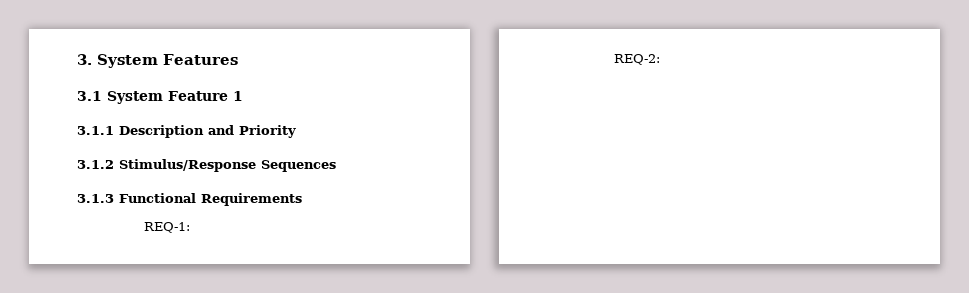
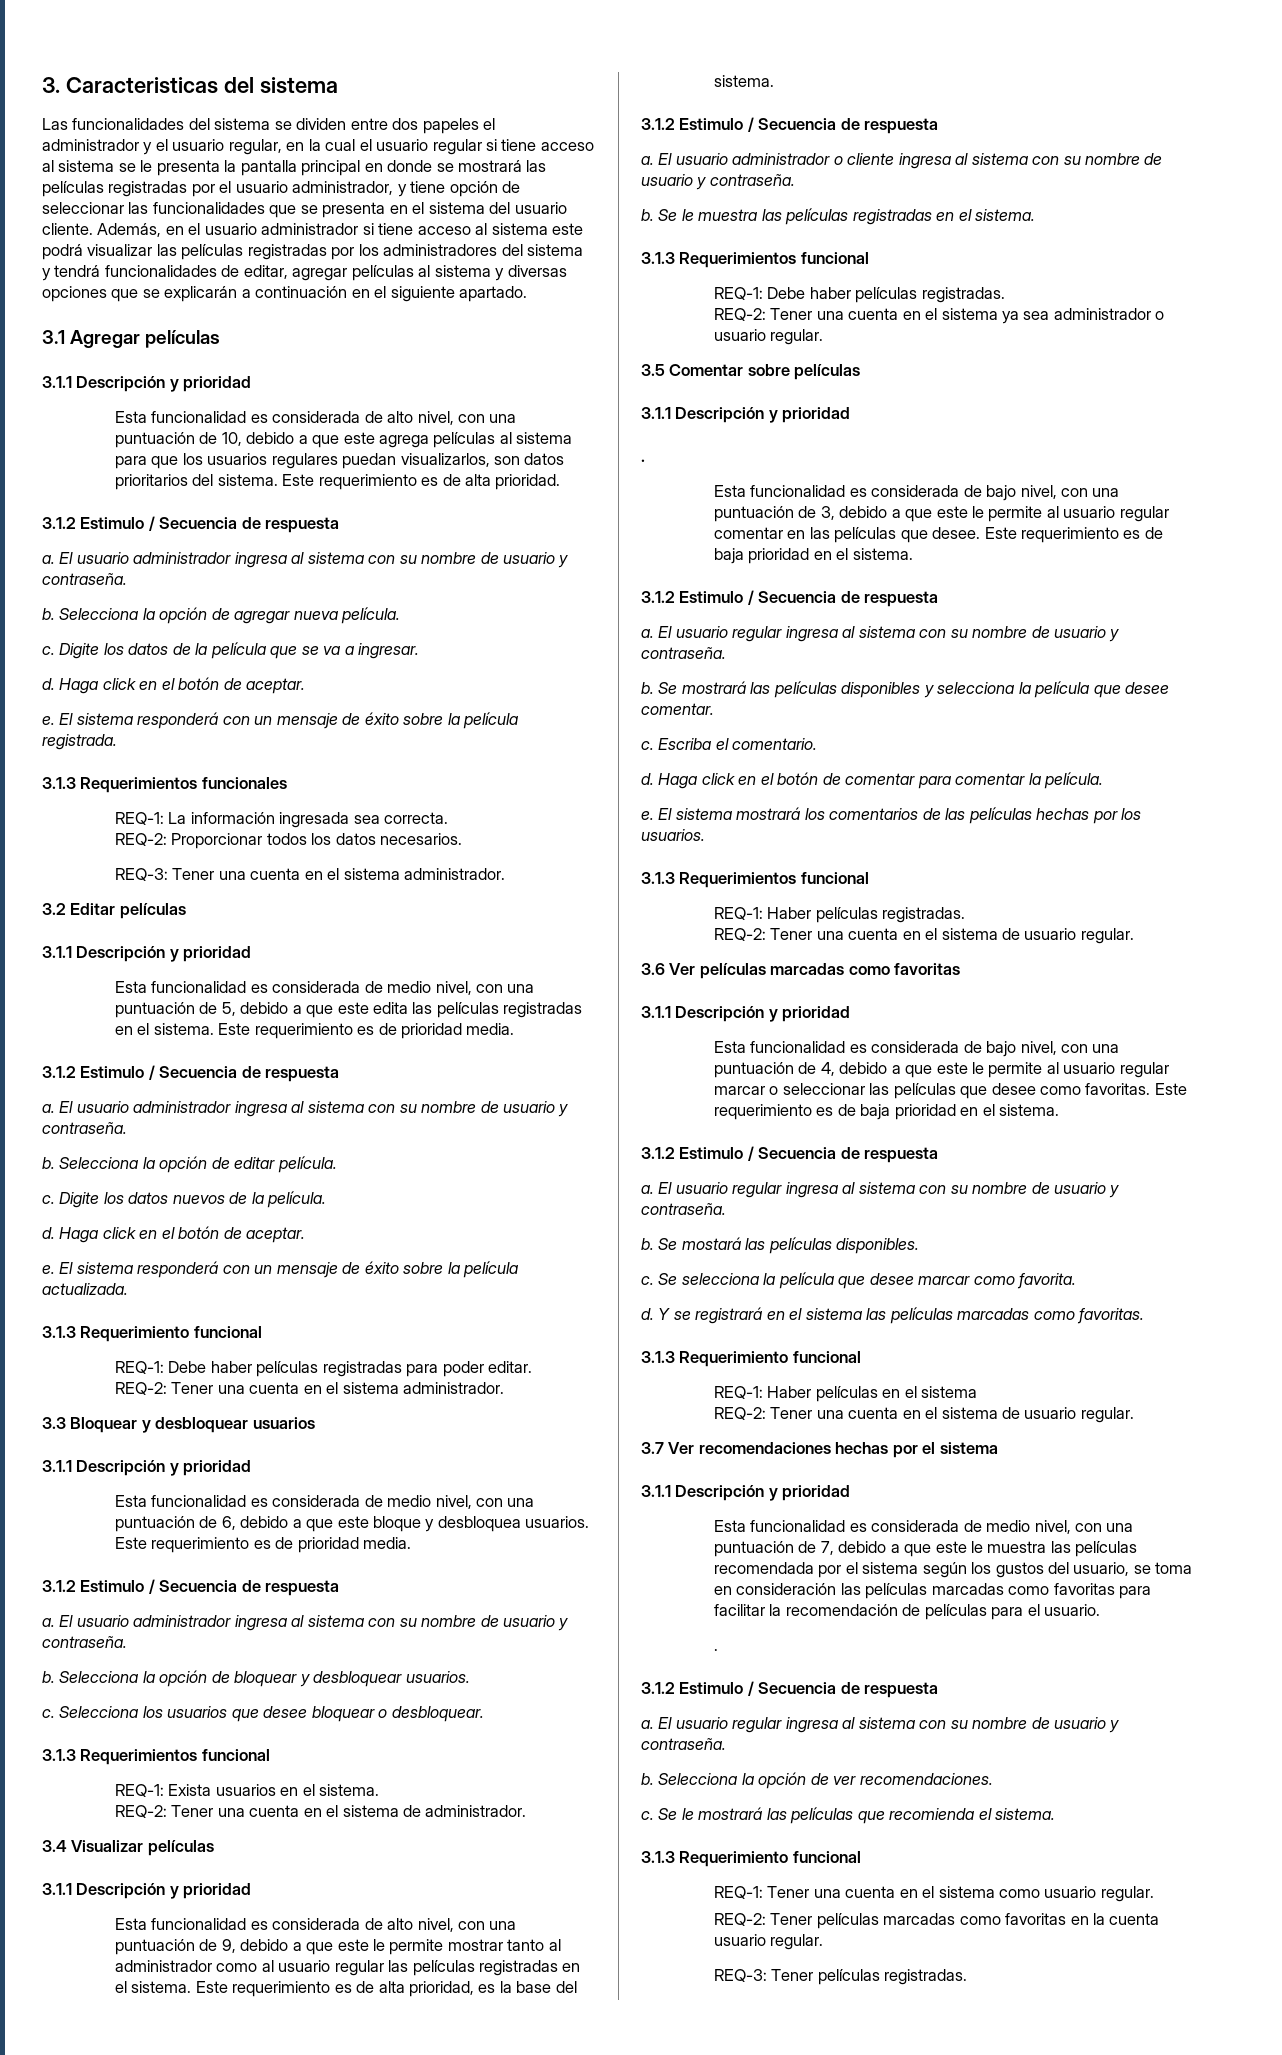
- 3. System Features
- 3.1 System Feature 1
- 3.1.1 Description and Priority
- 3.1.2 Stimulus/Response Sequences
- 3.1.3 Functional Requirements
- REQ-1:
- REQ-2:
+ 3. Caracteristicas del sistema
+ Las funcionalidades del sistema se dividen entre dos papeles el administrador y el usuario regular, en la cual el usuario regular si tiene acceso al sistema se le presenta la pantalla principal en donde se mostrará las películas registradas por el usuario administrador, y tiene opción de seleccionar las funcionalidades que se presenta en el sistema del usuario cliente. Además, en el usuario administrador si tiene acceso al sistema este podrá visualizar las películas registradas por los administradores del sistema y tendrá funcionalidades de editar, agregar películas al sistema y diversas opciones que se explicarán a continuación en el siguiente apartado.
+ 3.1 Agregar películas
+ 3.1.1 Descripción y prioridad
+ Esta funcionalidad es considerada de alto nivel, con una puntuación de 10, debido a que este agrega películas al sistema para que los usuarios regulares puedan visualizarlos, son datos prioritarios del sistema. Este requerimiento es de alta prioridad.
+ 3.1.2 Estimulo / Secuencia de respuesta
+ a. El usuario administrador ingresa al sistema con su nombre de usuario y contraseña.
+ b. Selecciona la opción de agregar nueva película.
+ c. Digite los datos de la película que se va a ingresar.
+ d. Haga click en el botón de aceptar.
+ e. El sistema responderá con un mensaje de éxito sobre la película registrada.
+ 3.1.3 Requerimientos funcionales
+ REQ-1: La información ingresada sea correcta.
+ REQ-2: Proporcionar todos los datos necesarios.
+ REQ-3: Tener una cuenta en el sistema administrador.
+ 3.2 Editar películas
+ 3.1.1 Descripción y prioridad
+ Esta funcionalidad es considerada de medio nivel, con una puntuación de 5, debido a que este edita las películas registradas en el sistema. Este requerimiento es de prioridad media.
+ 3.1.2 Estimulo / Secuencia de respuesta
+ a. El usuario administrador ingresa al sistema con su nombre de usuario y contraseña.
+ b. Selecciona la opción de editar película.
+ c. Digite los datos nuevos de la película.
+ d. Haga click en el botón de aceptar.
+ e. El sistema responderá con un mensaje de éxito sobre la película actualizada.
+ 3.1.3 Requerimiento funcional
+ REQ-1: Debe haber películas registradas para poder editar.
+ REQ-2: Tener una cuenta en el sistema administrador.
+ 3.3 Bloquear y desbloquear usuarios
+ 3.1.1 Descripción y prioridad
+ Esta funcionalidad es considerada de medio nivel, con una puntuación de 6, debido a que este bloque y desbloquea usuarios. Este requerimiento es de prioridad media.
+ 3.1.2 Estimulo / Secuencia de respuesta
+ a. El usuario administrador ingresa al sistema con su nombre de usuario y contraseña.
+ b. Selecciona la opción de bloquear y desbloquear usuarios.
+ c. Selecciona los usuarios que desee bloquear o desbloquear.
+ 3.1.3 Requerimientos funcional
+ REQ-1: Exista usuarios en el sistema.
+ REQ-2: Tener una cuenta en el sistema de administrador.
+ 3.4 Visualizar películas
+ 3.1.1 Descripción y prioridad
+ Esta funcionalidad es considerada de alto nivel, con una puntuación de 9, debido a que este le permite mostrar tanto al administrador como al usuario regular las películas registradas en el sistema. Este requerimiento es de alta prioridad, es la base del sistema.
+ 3.1.2 Estimulo / Secuencia de respuesta
+ a. El usuario administrador o cliente ingresa al sistema con su nombre de usuario y contraseña.
+ b. Se le muestra las películas registradas en el sistema.
+ 3.1.3 Requerimientos funcional
+ REQ-1: Debe haber películas registradas.
+ REQ-2: Tener una cuenta en el sistema ya sea administrador o usuario regular.
+ 3.5 Comentar sobre películas
+ 3.1.1 Descripción y prioridad
+ .
+ Esta funcionalidad es considerada de bajo nivel, con una puntuación de 3, debido a que este le permite al usuario regular comentar en las películas que desee. Este requerimiento es de baja prioridad en el sistema.
+ 3.1.2 Estimulo / Secuencia de respuesta
+ a. El usuario regular ingresa al sistema con su nombre de usuario y contraseña.
+ b. Se mostrará las películas disponibles y selecciona la película que desee comentar.
+ c. Escriba el comentario.
+ d. Haga click en el botón de comentar para comentar la película.
+ e. El sistema mostrará los comentarios de las películas hechas por los usuarios.
+ 3.1.3 Requerimientos funcional
+ REQ-1: Haber películas registradas.
+ REQ-2: Tener una cuenta en el sistema de usuario regular.
+ 3.6 Ver películas marcadas como favoritas
+ 3.1.1 Descripción y prioridad
+ Esta funcionalidad es considerada de bajo nivel, con una puntuación de 4, debido a que este le permite al usuario regular marcar o seleccionar las películas que desee como favoritas. Este requerimiento es de baja prioridad en el sistema.
+ 3.1.2 Estimulo / Secuencia de respuesta
+ a. El usuario regular ingresa al sistema con su nombre de usuario y contraseña.
+ b. Se mostará las películas disponibles.
+ c. Se selecciona la película que desee marcar como favorita.
+ d. Y se registrará en el sistema las películas marcadas como favoritas.
+ 3.1.3 Requerimiento funcional
+ REQ-1: Haber películas en el sistema
+ REQ-2: Tener una cuenta en el sistema de usuario regular.
+ 3.7 Ver recomendaciones hechas por el sistema
+ 3.1.1 Descripción y prioridad
+ Esta funcionalidad es considerada de medio nivel, con una puntuación de 7, debido a que este le muestra las películas recomendada por el sistema según los gustos del usuario, se toma en consideración las películas marcadas como favoritas para facilitar la recomendación de películas para el usuario.
+ .
+ 3.1.2 Estimulo / Secuencia de respuesta
+ a. El usuario regular ingresa al sistema con su nombre de usuario y contraseña.
+ b. Selecciona la opción de ver recomendaciones.
+ c. Se le mostrará las películas que recomienda el sistema.
+ 3.1.3 Requerimiento funcional
+ REQ-1: Tener una cuenta en el sistema como usuario regular.
+ REQ-2: Tener películas marcadas como favoritas en la cuenta usuario regular.
+ REQ-3: Tener películas registradas.

